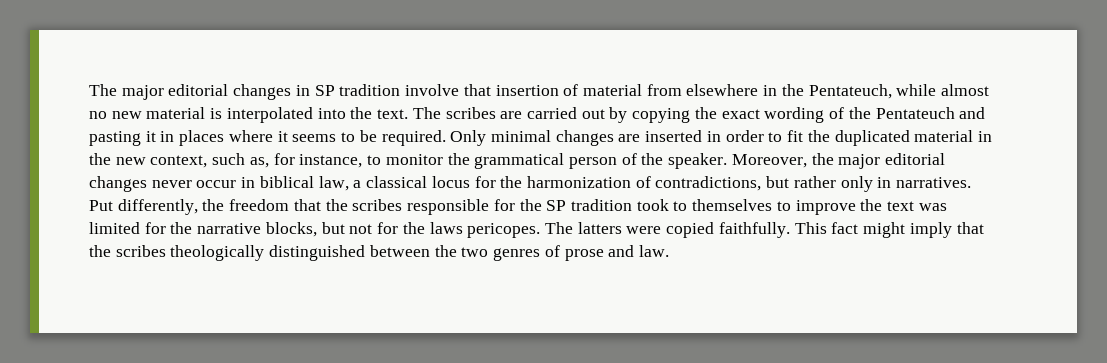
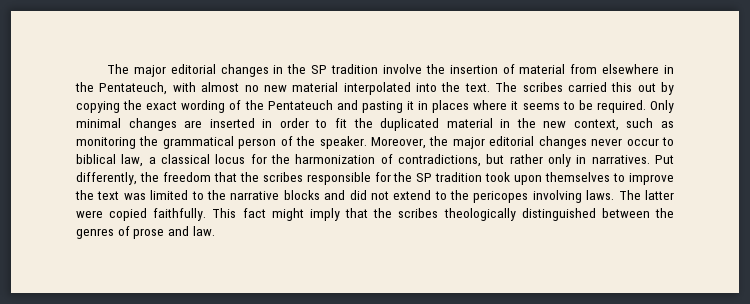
- The major editorial changes in SP tradition involve that insertion of material from elsewhere in the Pentateuch, while almost no new material is interpolated into the text.
+ The major editorial changes in the SP tradition involve the insertion of material from elsewhere in the Pentateuch, with almost no new material interpolated into the text.
- The scribes are carried out by copying the exact wording of the Pentateuch and pasting it in places where it seems to be required.
+ The scribes carried this out by copying the exact wording of the Pentateuch and pasting it in places where it seems to be required.
- Only minimal changes are inserted in order to fit the duplicated material in the new context, such as, for instance, to monitor the grammatical person of the speaker.
+ Only minimal changes are inserted in order to fit the duplicated material in the new context, such as monitoring the grammatical person of the speaker.
- Moreover, the major editorial changes never occur in biblical law, a classical locus for the harmonization of contradictions, but rather only in narratives.
+ Moreover, the major editorial changes never occur to biblical law, a classical locus for the harmonization of contradictions, but rather only in narratives.
- Put differently, the freedom that the scribes responsible for the SP tradition took to themselves to improve the text was limited for the narrative blocks, but not for the laws pericopes. The latters were copied faithfully.
+ Put differently, the freedom that the scribes responsible for the SP tradition took upon themselves to improve the text was limited to the narrative blocks and did not extend to the pericopes involving laws. The latter were copied faithfully.
- This fact might imply that the scribes theologically distinguished between the two genres of prose and law.
+ This fact might imply that the scribes theologically distinguished between the genres of prose and law.

